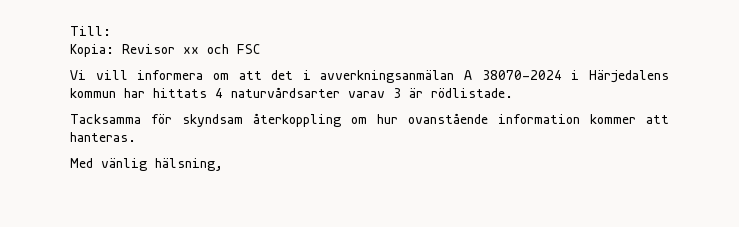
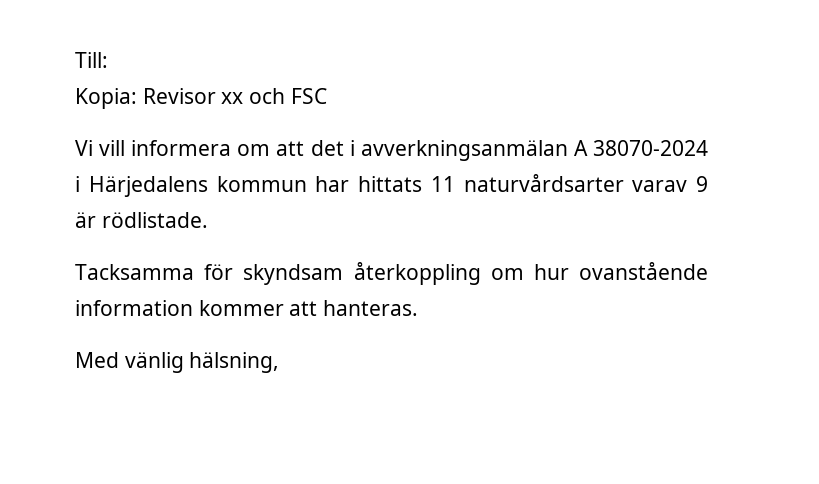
- Vi vill informera om att det i avverkningsanmälan A 38070-2024 i Härjedalens kommun har hittats 4 naturvårdsarter varav 3 är rödlistade.
+ Vi vill informera om att det i avverkningsanmälan A 38070-2024 i Härjedalens kommun har hittats 11 naturvårdsarter varav 9 är rödlistade.

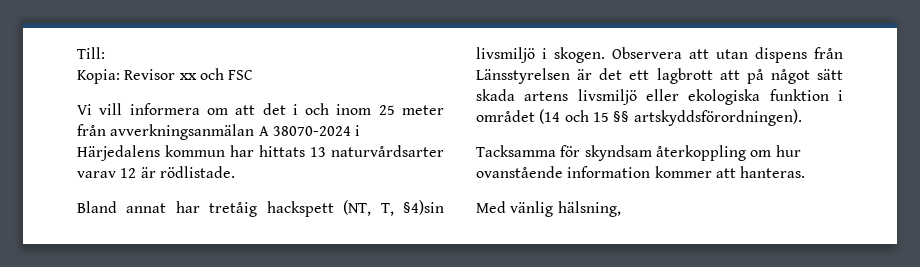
- Vi vill informera om att det i avverkningsanmälan A 38070-2024 i Härjedalens kommun har hittats 11 naturvårdsarter varav 9 är rödlistade.
+ Vi vill informera om att det i och inom 25 meter från avverkningsanmälan A 38070-2024 i Härjedalens kommun har hittats 13 naturvårdsarter varav 12 är rödlistade.
+ Bland annat har tretåig hackspett (NT, T, §4)sin livsmiljö i skogen. Observera att utan dispens från Länsstyrelsen är det ett lagbrott att på något sätt skada artens livsmiljö eller ekologiska funktion i området (14 och 15 §§ artskyddsförordningen).

